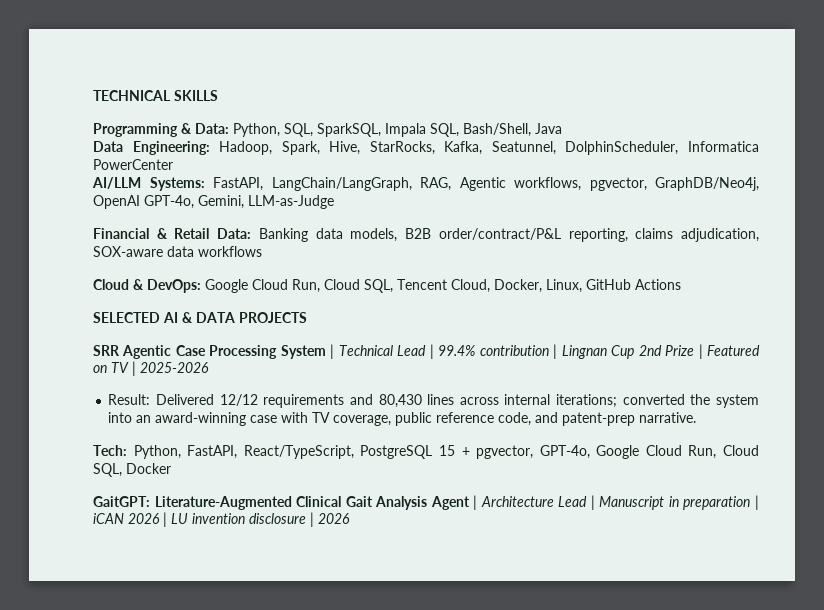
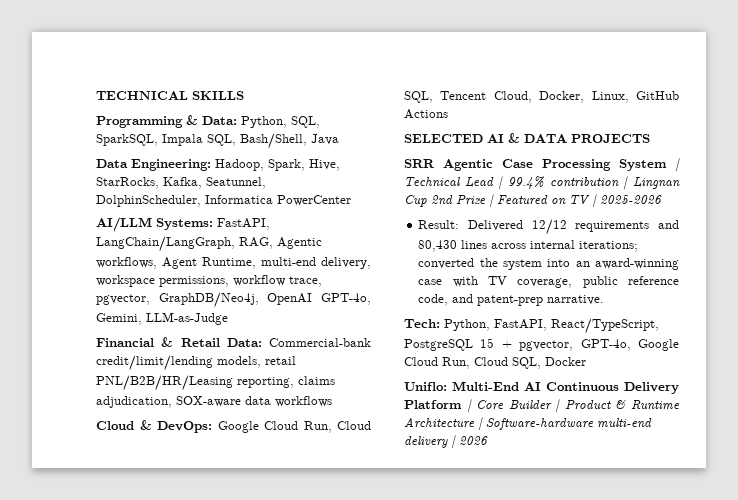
- AI/LLM Systems: FastAPI, LangChain/LangGraph, RAG, Agentic workflows, pgvector, GraphDB/Neo4j, OpenAI GPT-4o, Gemini, LLM-as-Judge
+ AI/LLM Systems: FastAPI, LangChain/LangGraph, RAG, Agentic workflows, Agent Runtime, multi-end delivery, workspace permissions, workflow trace, pgvector, GraphDB/Neo4j, OpenAI GPT-4o, Gemini, LLM-as-Judge
- Financial & Retail Data: Banking data models, B2B order/contract/P&L reporting, claims adjudication, SOX-aware data workflows
+ Financial & Retail Data: Commercial-bank credit/limit/lending models, retail PNL/B2B/HR/Leasing reporting, claims adjudication, SOX-aware data workflows
- GaitGPT: Literature-Augmented Clinical Gait Analysis Agent | Architecture Lead | Manuscript in preparation | iCAN 2026 | LU invention disclosure | 2026
+ Uniflo: Multi-End AI Continuous Delivery Platform | Core Builder | Product & Runtime Architecture | Software-hardware multi-end delivery | 2026

